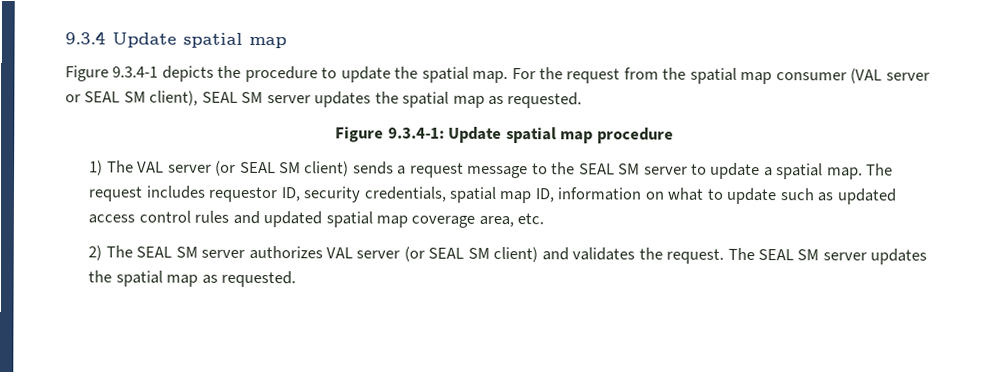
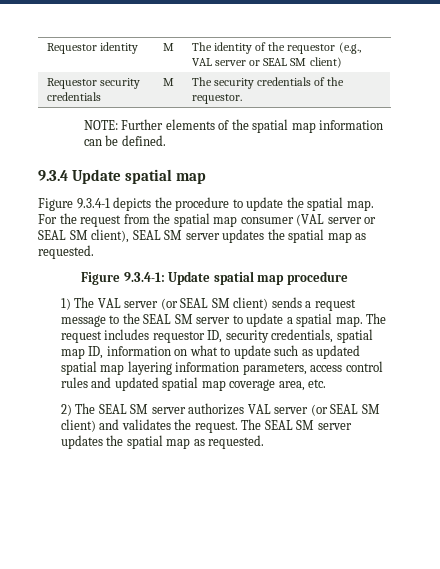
+ Requestor identity | M | The identity of the requestor (e.g., VAL server or SEAL SM client)
+ Requestor security credentials | M | The security credentials of the requestor.
+ NOTE: Further elements of the spatial map information can be defined.
- The request includes requestor ID, security credentials, spatial map ID, information on what to update such as updated access control rules and updated spatial map coverage area, etc.
+ The request includes requestor ID, security credentials, spatial map ID, information on what to update such as updated spatial map layering information parameters, access control rules and updated spatial map coverage area, etc.

